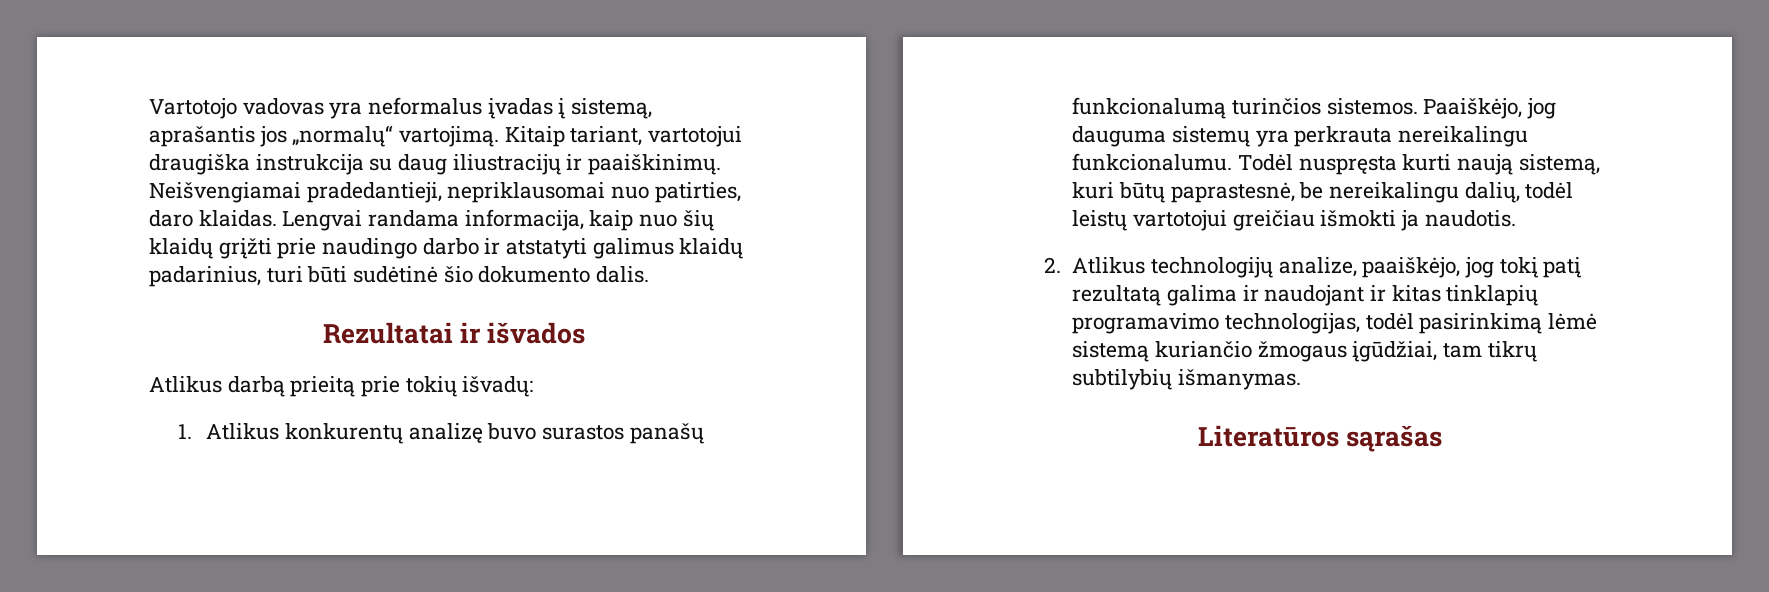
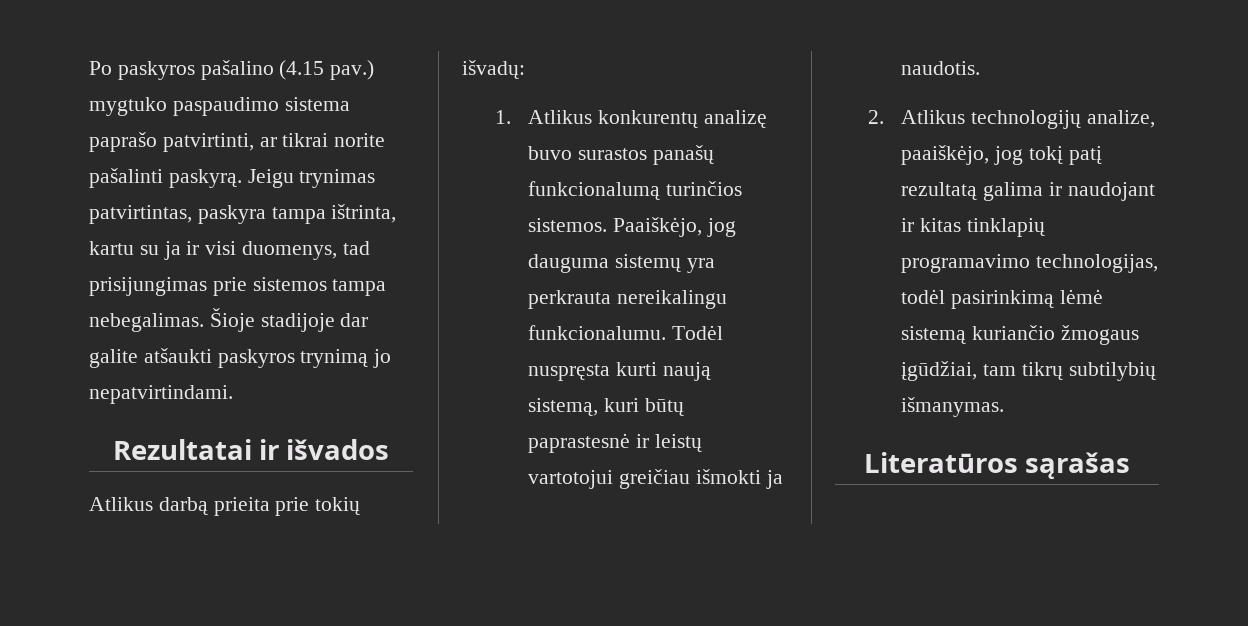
- Vartotojo vadovas yra neformalus įvadas į sistemą, aprašantis jos „normalų“ vartojimą. Kitaip tariant, vartotojui draugiška instrukcija su daug iliustracijų ir paaiškinimų. Neišvengiamai pradedantieji, nepriklausomai nuo patirties, daro klaidas. Lengvai randama informacija, kaip nuo šių klaidų grįžti prie naudingo darbo ir atstatyti galimus klaidų padarinius, turi būti sudėtinė šio dokumento dalis.
+ Po paskyros pašalino (4.15 pav.) mygtuko paspaudimo sistema paprašo patvirtinti, ar tikrai norite pašalinti paskyrą. Jeigu trynimas patvirtintas, paskyra tampa ištrinta, kartu su ja ir visi duomenys, tad prisijungimas prie sistemos tampa nebegalimas. Šioje stadijoje dar galite atšaukti paskyros trynimą jo nepatvirtindami.
- Atlikus darbą prieitą prie tokių išvadų:
+ Atlikus darbą prieita prie tokių išvadų:
- Todėl nuspręsta kurti naują sistemą, kuri būtų paprastesnė, be nereikalingu dalių, todėl leistų vartotojui greičiau išmokti ja naudotis.
+ Todėl nuspręsta kurti naują sistemą, kuri būtų paprastesnė ir leistų vartotojui greičiau išmokti ja naudotis.

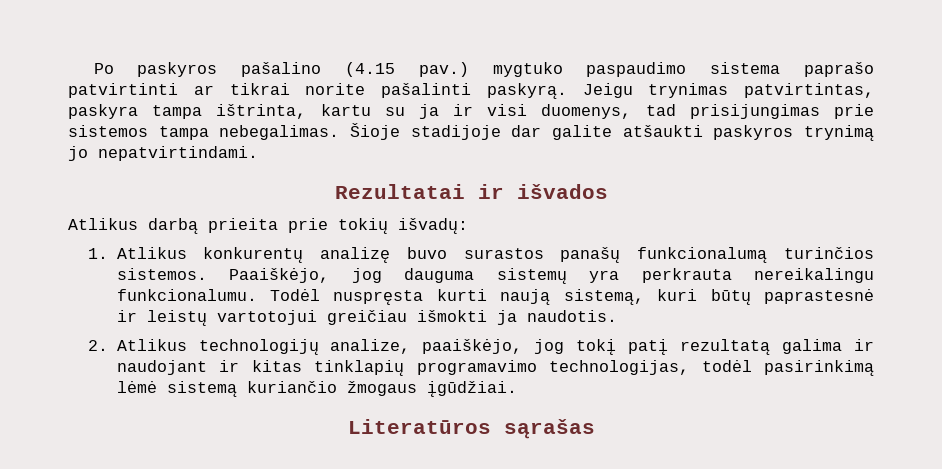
- Po paskyros pašalino (4.15 pav.) mygtuko paspaudimo sistema paprašo patvirtinti, ar tikrai norite pašalinti paskyrą.
+ Po paskyros pašalino (4.15 pav.) mygtuko paspaudimo sistema paprašo patvirtinti ar tikrai norite pašalinti paskyrą.
- 2. Atlikus technologijų analize, paaiškėjo, jog tokį patį rezultatą galima ir naudojant ir kitas tinklapių programavimo technologijas, todėl pasirinkimą lėmė sistemą kuriančio žmogaus įgūdžiai, tam tikrų subtilybių išmanymas.
+ 2. Atlikus technologijų analize, paaiškėjo, jog tokį patį rezultatą galima ir naudojant ir kitas tinklapių programavimo technologijas, todėl pasirinkimą lėmė sistemą kuriančio žmogaus įgūdžiai.

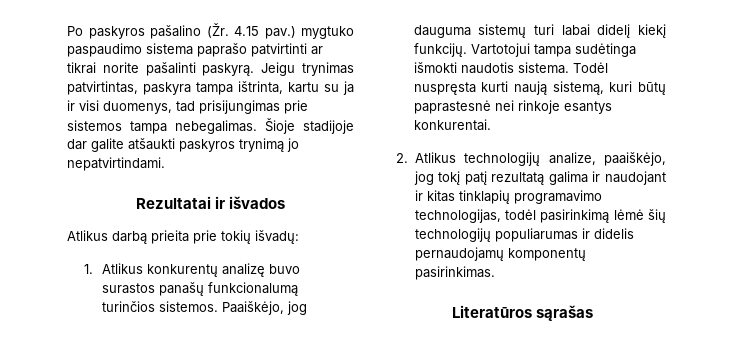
- Po paskyros pašalino (4.15 pav.) mygtuko paspaudimo sistema paprašo patvirtinti ar tikrai norite pašalinti paskyrą.
+ Po paskyros pašalino (Žr. 4.15 pav.) mygtuko paspaudimo sistema paprašo patvirtinti ar tikrai norite pašalinti paskyrą.
- Paaiškėjo, jog dauguma sistemų yra perkrauta nereikalingu funkcionalumu.
+ Paaiškėjo, jog dauguma sistemų turi labai didelį kiekį funkcijų. Vartotojui tampa sudėtinga išmokti naudotis sistema.
- Todėl nuspręsta kurti naują sistemą, kuri būtų paprastesnė ir leistų vartotojui greičiau išmokti ja naudotis.
+ Todėl nuspręsta kurti naują sistemą, kuri būtų paprastesnė nei rinkoje esantys konkurentai.
- 2. Atlikus technologijų analize, paaiškėjo, jog tokį patį rezultatą galima ir naudojant ir kitas tinklapių programavimo technologijas, todėl pasirinkimą lėmė sistemą kuriančio žmogaus įgūdžiai.
+ 2. Atlikus technologijų analize, paaiškėjo, jog tokį patį rezultatą galima ir naudojant ir kitas tinklapių programavimo technologijas, todėl pasirinkimą lėmė šių technologijų populiarumas ir didelis pernaudojamų komponentų pasirinkimas.

